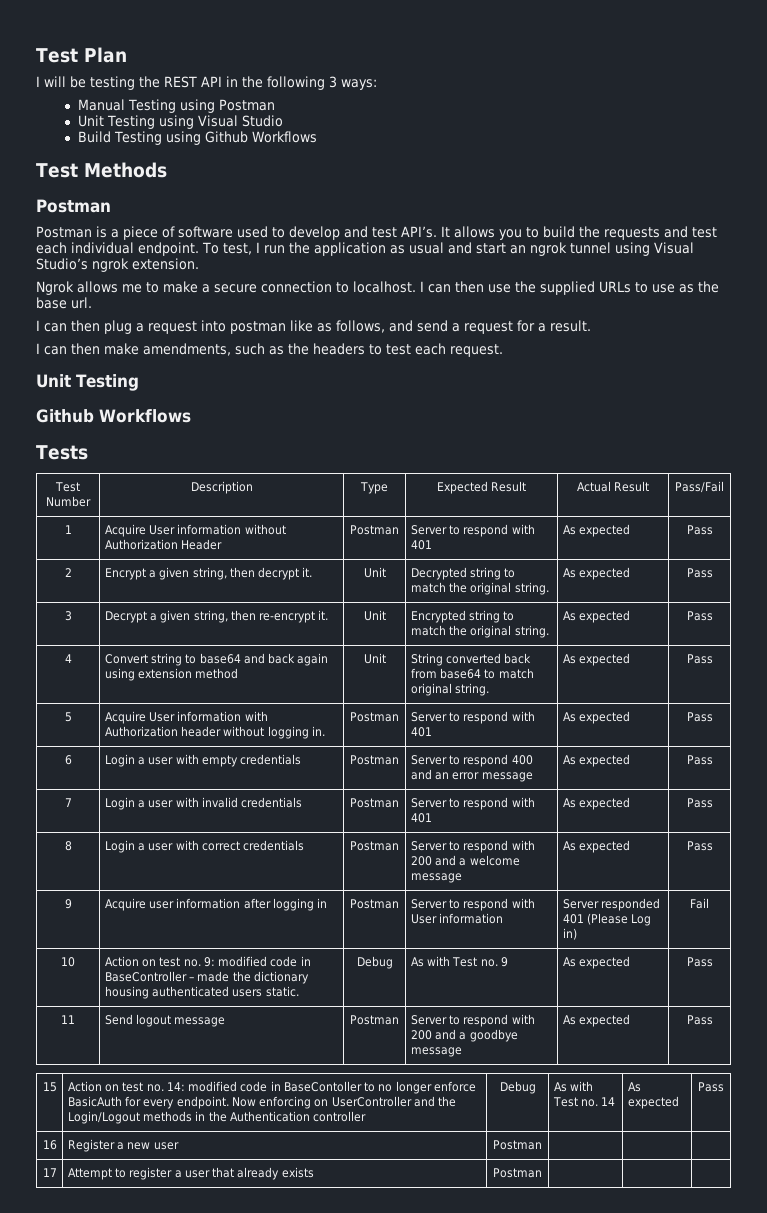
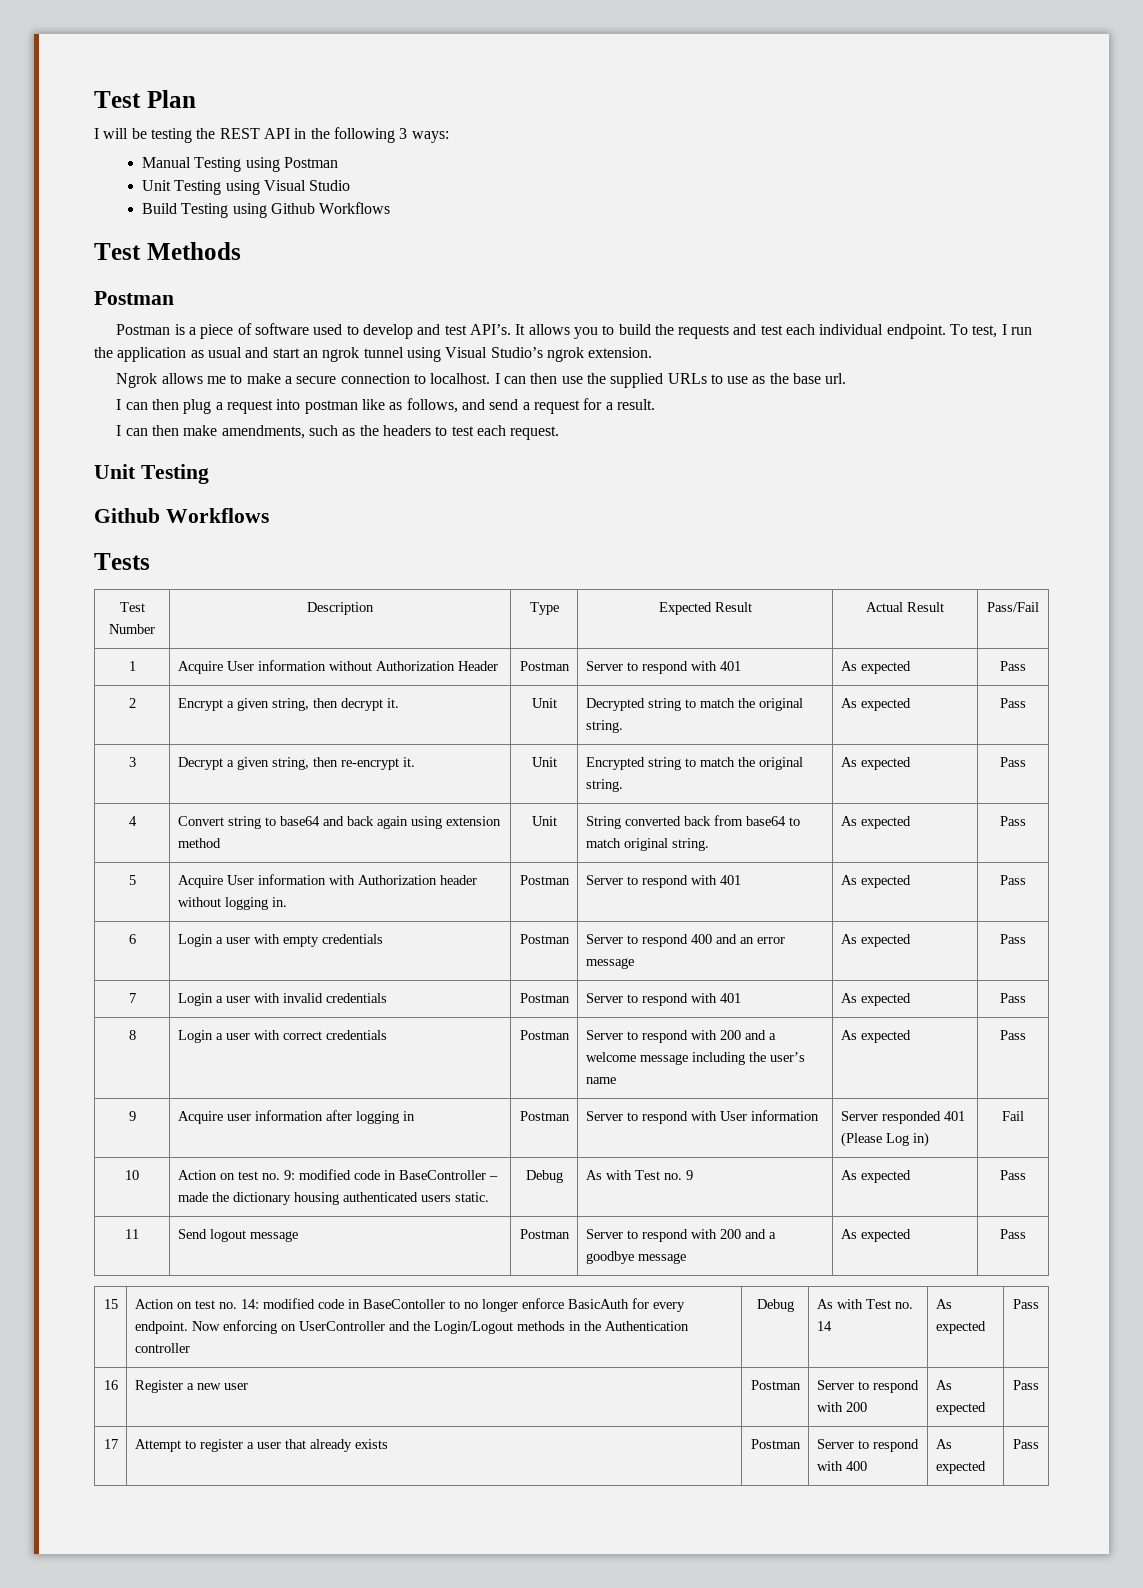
- 8 | Login a user with correct credentials | Postman | Server to respond with 200 and a welcome message | As expected | Pass
+ 8 | Login a user with correct credentials | Postman | Server to respond with 200 and a welcome message including the user’s name | As expected | Pass
- 16 | Register a new user | Postman | | |
+ 16 | Register a new user | Postman | Server to respond with 200 | As expected | Pass
- 17 | Attempt to register a user that already exists | Postman | | |
+ 17 | Attempt to register a user that already exists | Postman | Server to respond with 400 | As expected | Pass

